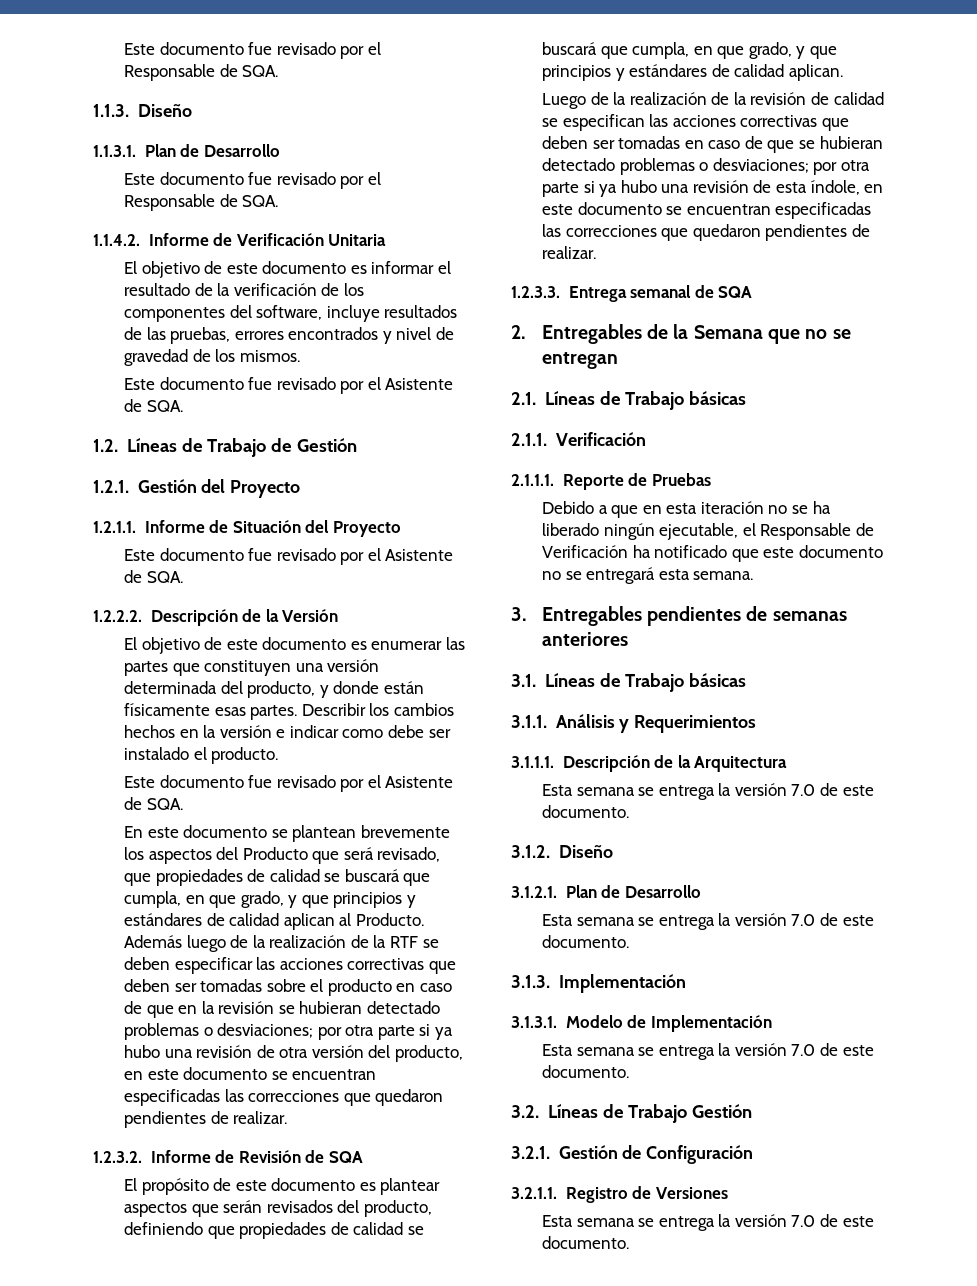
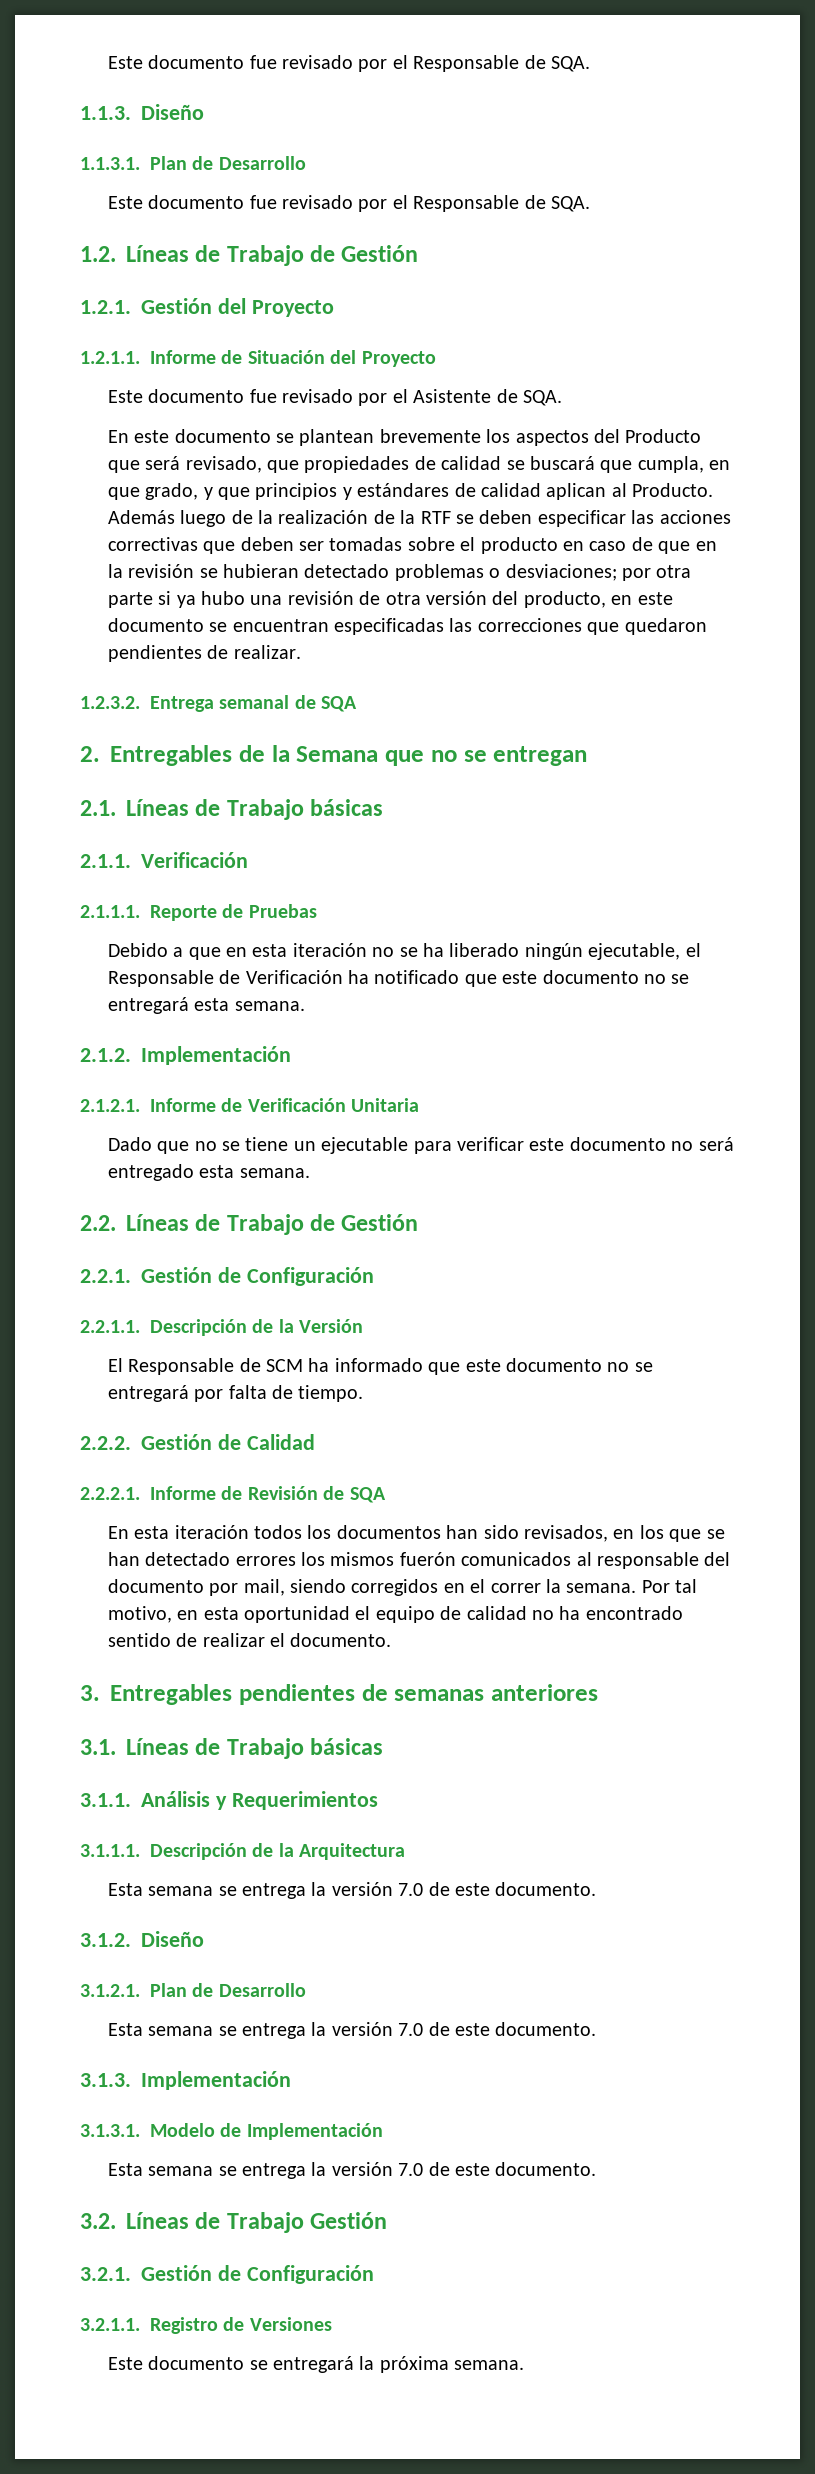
- 1.1.4.2. Informe de Verificación Unitaria
- El objetivo de este documento es informar el resultado de la verificación de los componentes del software, incluye resultados de las pruebas, errores encontrados y nivel de gravedad de los mismos.
- Este documento fue revisado por el Asistente de SQA.
- 1.2.2.2. Descripción de la Versión
- El objetivo de este documento es enumerar las partes que constituyen una versión determinada del producto, y donde están físicamente esas partes. Describir los cambios hechos en la versión e indicar como debe ser instalado el producto.
- Este documento fue revisado por el Asistente de SQA.
- 1.2.3.2. Informe de Revisión de SQA
- El propósito de este documento es plantear aspectos que serán revisados del producto, definiendo que propiedades de calidad se buscará que cumpla, en que grado, y que principios y estándares de calidad aplican.
- Luego de la realización de la revisión de calidad se especifican las acciones correctivas que deben ser tomadas en caso de que se hubieran detectado problemas o desviaciones; por otra parte si ya hubo una revisión de esta índole, en este documento se encuentran especificadas las correcciones que quedaron pendientes de realizar.
- 1.2.3.3. Entrega semanal de SQA
+ 1.2.3.2. Entrega semanal de SQA
+ 2.1.2. Implementación
+ 2.1.2.1. Informe de Verificación Unitaria
+ Dado que no se tiene un ejecutable para verificar este documento no será entregado esta semana.
+ 2.2. Líneas de Trabajo de Gestión
+ 2.2.1. Gestión de Configuración
+ 2.2.1.1. Descripción de la Versión
+ El Responsable de SCM ha informado que este documento no se entregará por falta de tiempo.
+ 2.2.2. Gestión de Calidad
+ 2.2.2.1. Informe de Revisión de SQA
+ En esta iteración todos los documentos han sido revisados, en los que se han detectado errores los mismos fuerón comunicados al responsable del documento por mail, siendo corregidos en el correr la semana. Por tal motivo, en esta oportunidad el equipo de calidad no ha encontrado sentido de realizar el documento.
  3.2.1.1. Registro de Versiones
- Esta semana se entrega la versión 7.0 de este documento.
+ Este documento se entregará la próxima semana.

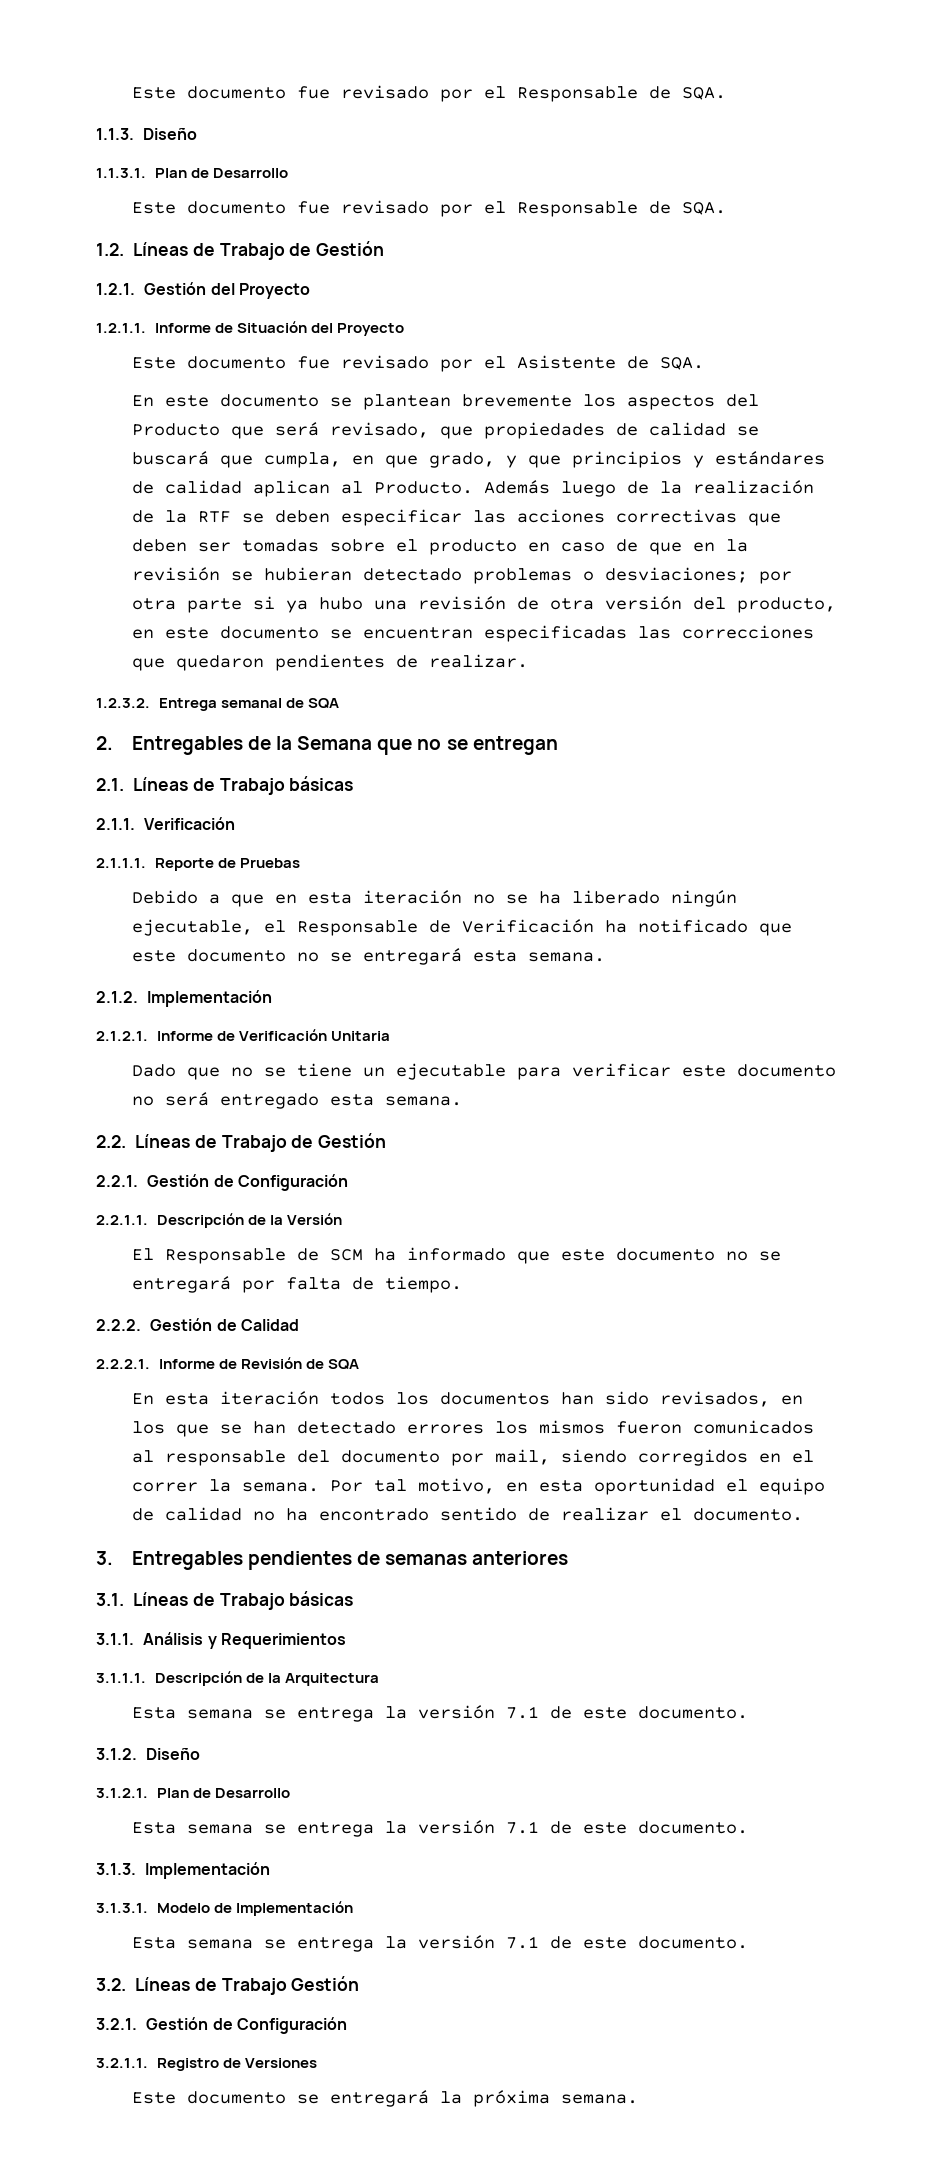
- En esta iteración todos los documentos han sido revisados, en los que se han detectado errores los mismos fuerón comunicados al responsable del documento por mail, siendo corregidos en el correr la semana.
+ En esta iteración todos los documentos han sido revisados, en los que se han detectado errores los mismos fueron comunicados al responsable del documento por mail, siendo corregidos en el correr la semana.
  3.1.1.1. Descripción de la Arquitectura
- Esta semana se entrega la versión 7.0 de este documento.
+ Esta semana se entrega la versión 7.1 de este documento.
  3.1.2.1. Plan de Desarrollo
- Esta semana se entrega la versión 7.0 de este documento.
+ Esta semana se entrega la versión 7.1 de este documento.
  3.1.3.1. Modelo de Implementación
- Esta semana se entrega la versión 7.0 de este documento.
+ Esta semana se entrega la versión 7.1 de este documento.

